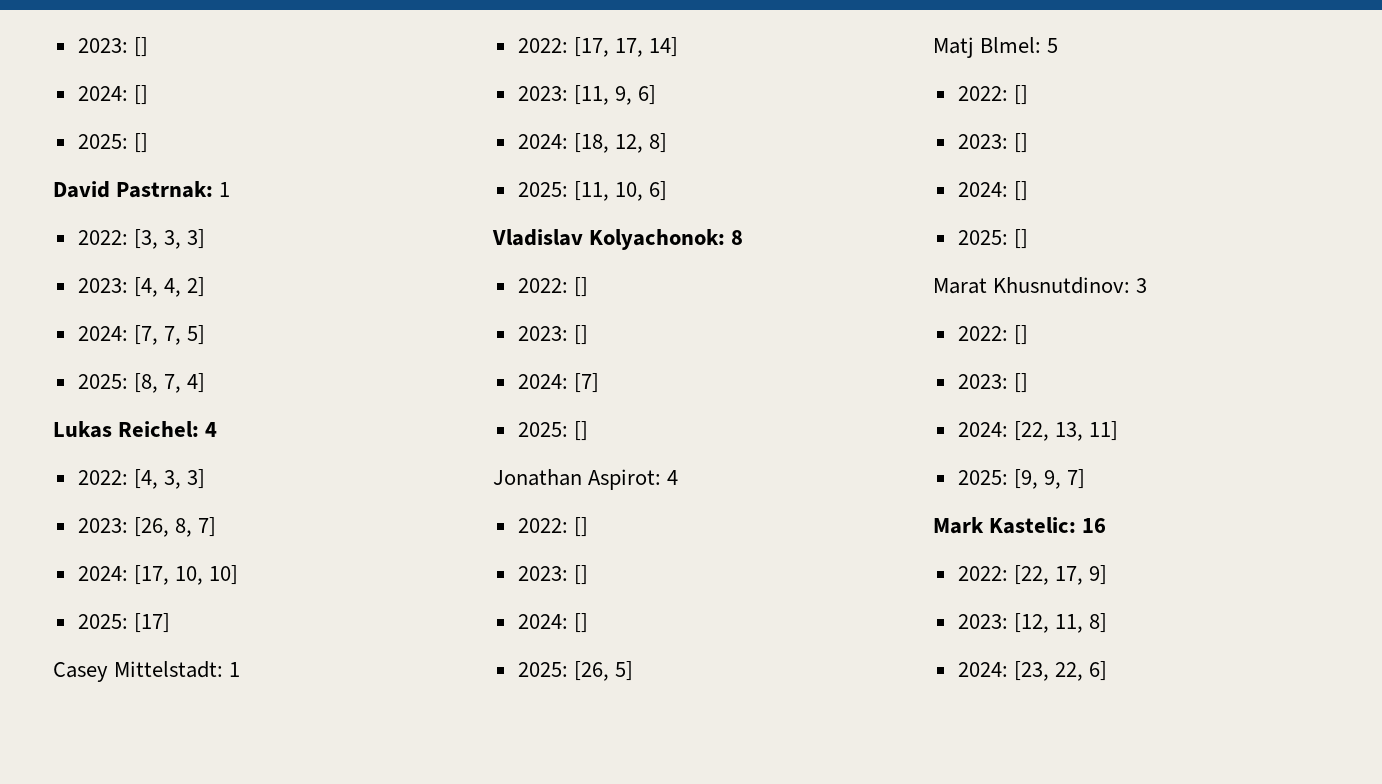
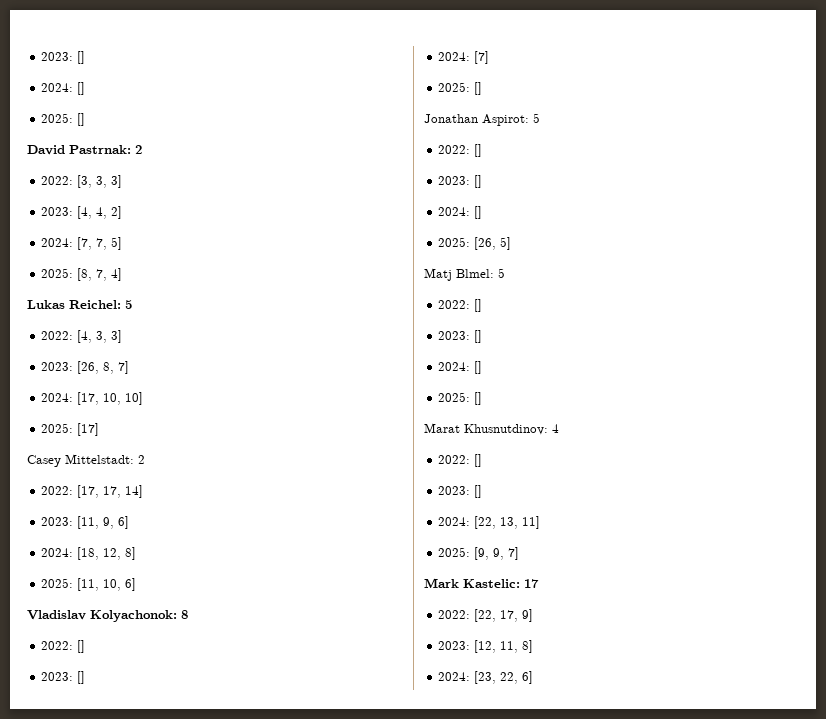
- David Pastrnak: 1
+ David Pastrnak: 2
- Lukas Reichel: 4
+ Lukas Reichel: 5
- Casey Mittelstadt: 1
+ Casey Mittelstadt: 2
- Jonathan Aspirot: 4
+ Jonathan Aspirot: 5
- Marat Khusnutdinov: 3
+ Marat Khusnutdinov: 4
- Mark Kastelic: 16
+ Mark Kastelic: 17

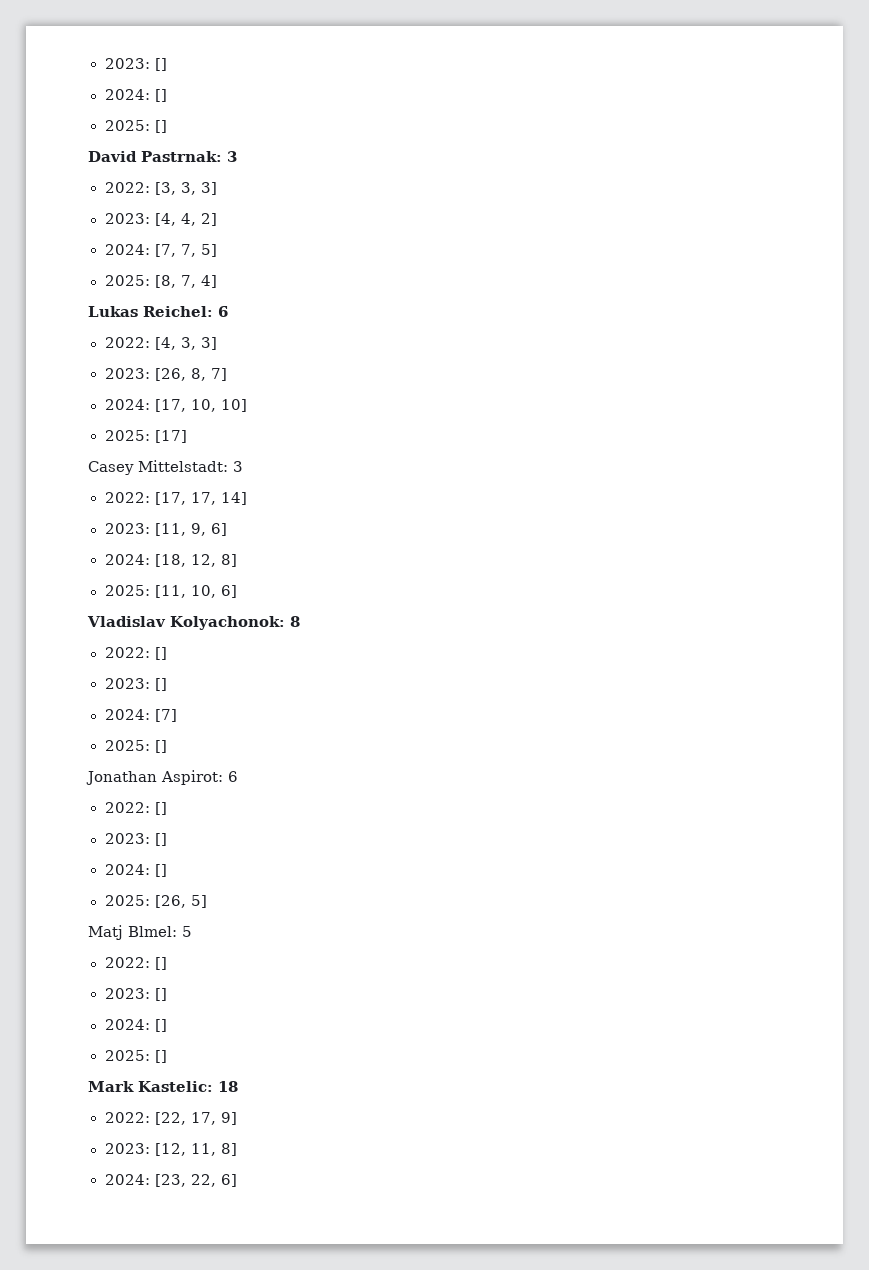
- David Pastrnak: 2
+ David Pastrnak: 3
- Lukas Reichel: 5
+ Lukas Reichel: 6
- Casey Mittelstadt: 2
+ Casey Mittelstadt: 3
- Jonathan Aspirot: 5
+ Jonathan Aspirot: 6
- Marat Khusnutdinov: 4
- 2022: []
- 2023: []
- 2024: [22, 13, 11]
- 2025: [9, 9, 7]
- Mark Kastelic: 17
+ Mark Kastelic: 18

